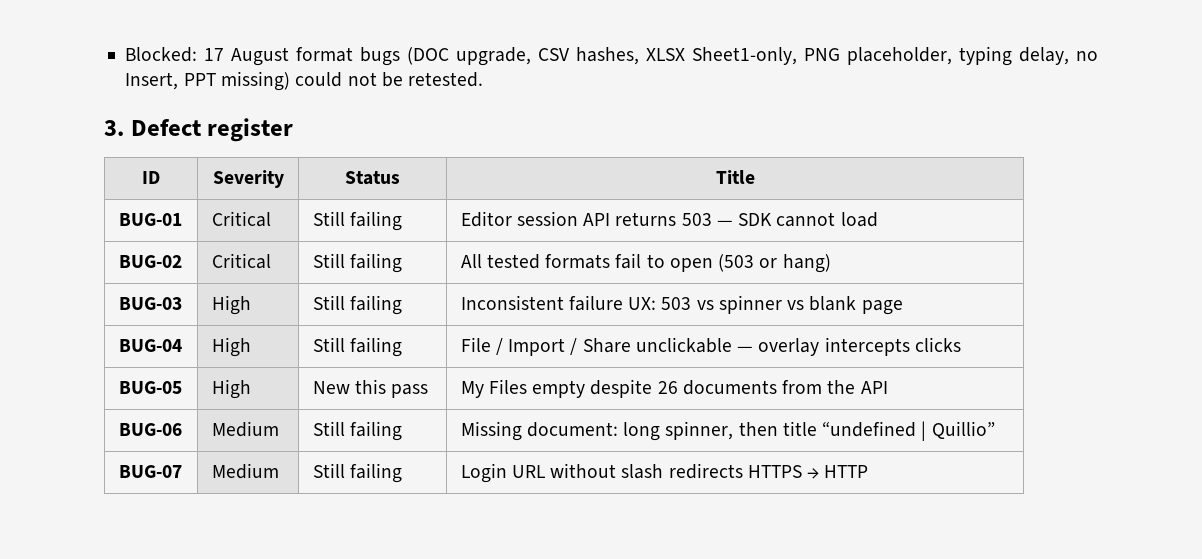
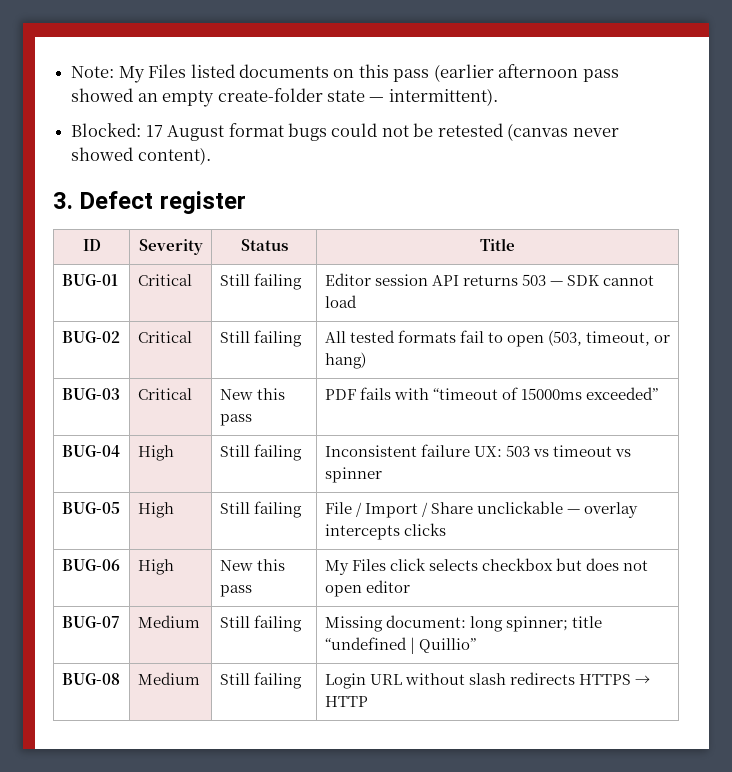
+ Note: My Files listed documents on this pass (earlier afternoon pass showed an empty create-folder state — intermittent).
- Blocked: 17 August format bugs (DOC upgrade, CSV hashes, XLSX Sheet1-only, PNG placeholder, typing delay, no Insert, PPT missing) could not be retested.
+ Blocked: 17 August format bugs could not be retested (canvas never showed content).
- BUG-02 | Critical | Still failing | All tested formats fail to open (503 or hang)
+ BUG-02 | Critical | Still failing | All tested formats fail to open (503, timeout, or hang)
- BUG-03 | High | Still failing | Inconsistent failure UX: 503 vs spinner vs blank page
- BUG-04 | High | Still failing | File / Import / Share unclickable — overlay intercepts clicks
+ BUG-03 | Critical | New this pass | PDF fails with “timeout of 15000ms exceeded”
+ BUG-04 | High | Still failing | Inconsistent failure UX: 503 vs timeout vs spinner
+ BUG-05 | High | Still failing | File / Import / Share unclickable — overlay intercepts clicks
- BUG-05 | High | New this pass | My Files empty despite 26 documents from the API
- BUG-06 | Medium | Still failing | Missing document: long spinner, then title “undefined | Quillio”
+ BUG-06 | High | New this pass | My Files click selects checkbox but does not open editor
+ BUG-07 | Medium | Still failing | Missing document: long spinner; title “undefined | Quillio”
- BUG-07 | Medium | Still failing | Login URL without slash redirects HTTPS → HTTP
+ BUG-08 | Medium | Still failing | Login URL without slash redirects HTTPS → HTTP

